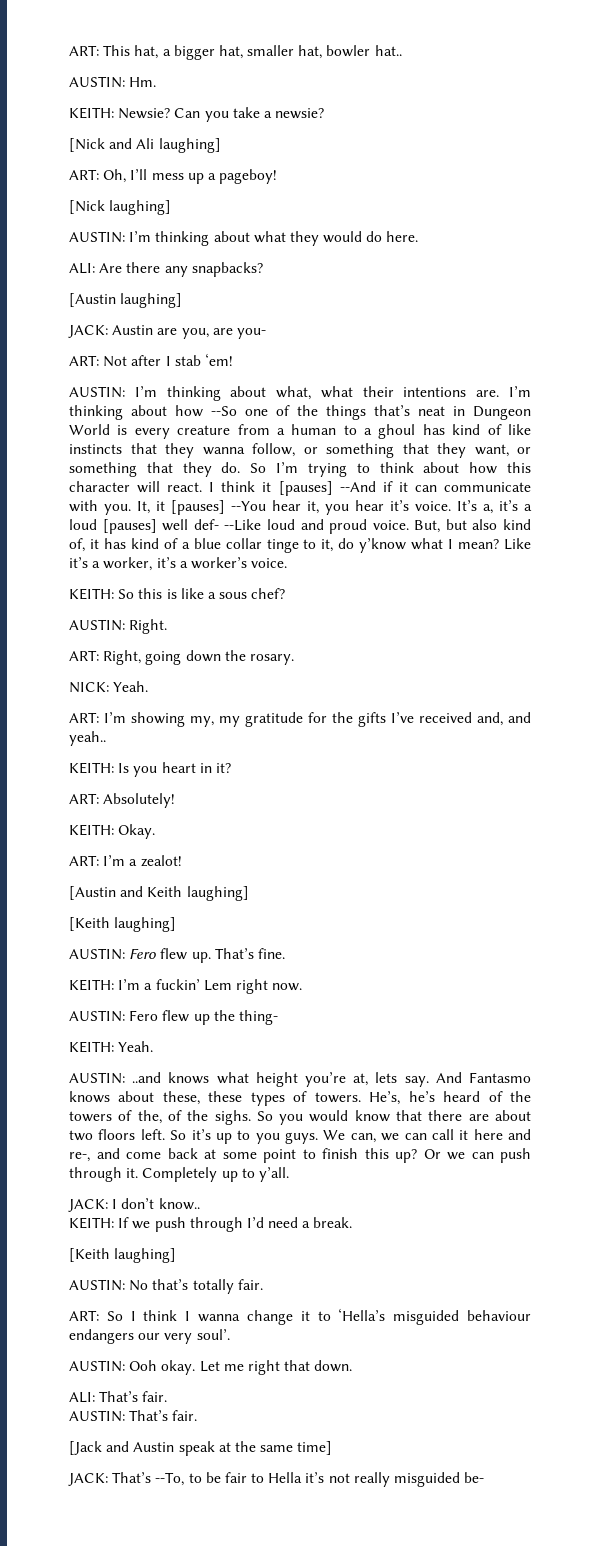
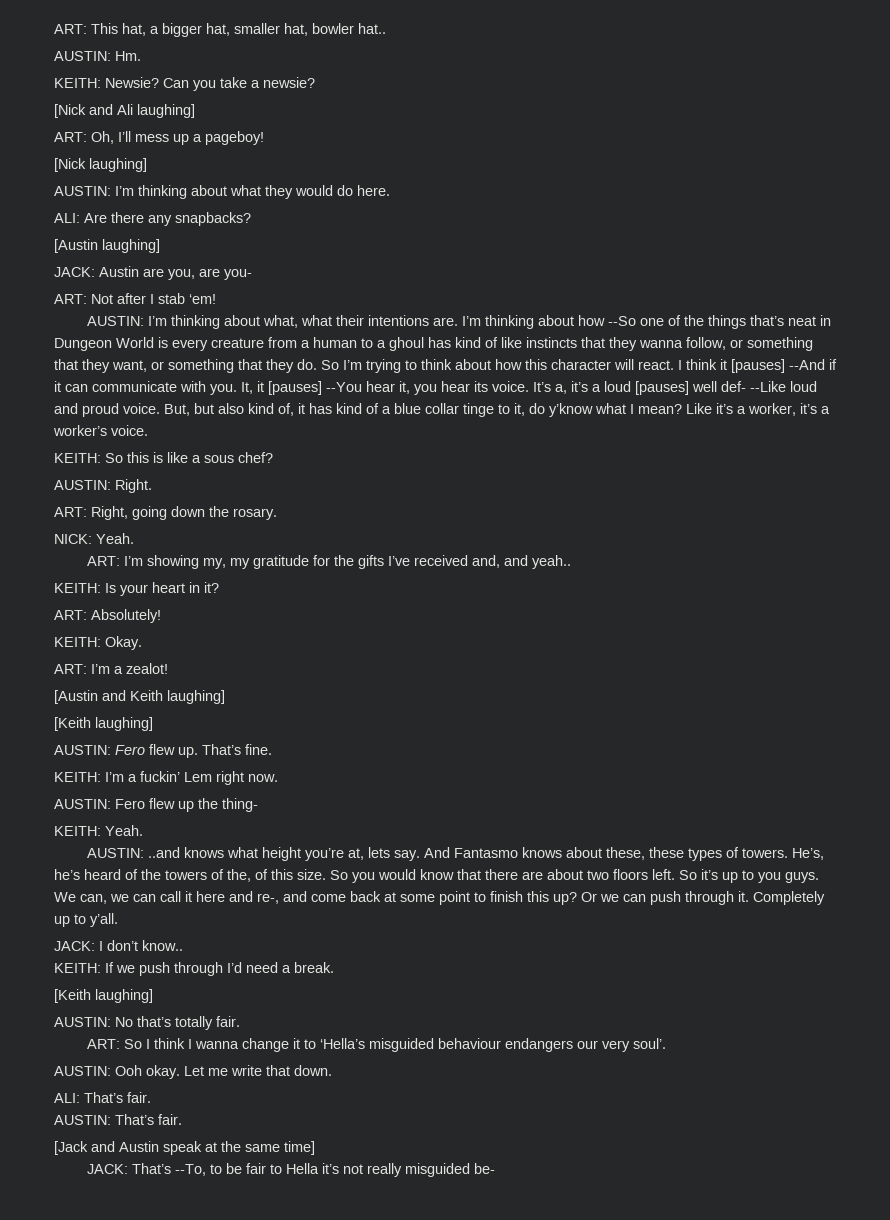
- It, it [pauses] --You hear it, you hear it’s voice.
+ It, it [pauses] --You hear it, you hear its voice.
- KEITH: Is you heart in it?
+ KEITH: Is your heart in it?
- He’s, he’s heard of the towers of the, of the sighs.
+ He’s, he’s heard of the towers of the, of this size.
- Let me right that down.
+ Let me write that down.

